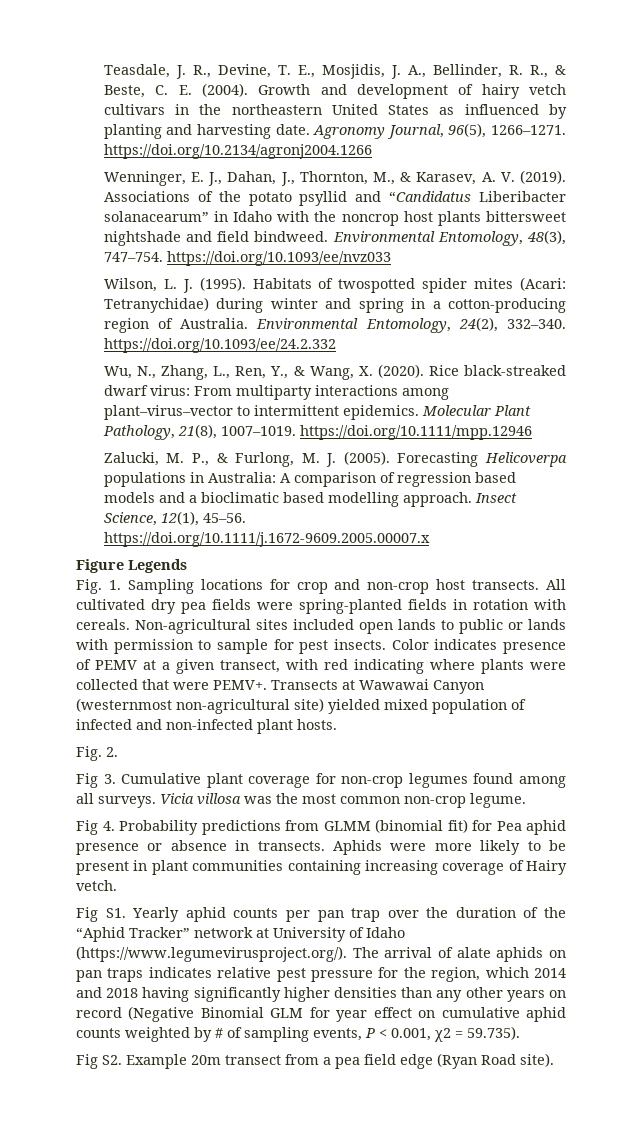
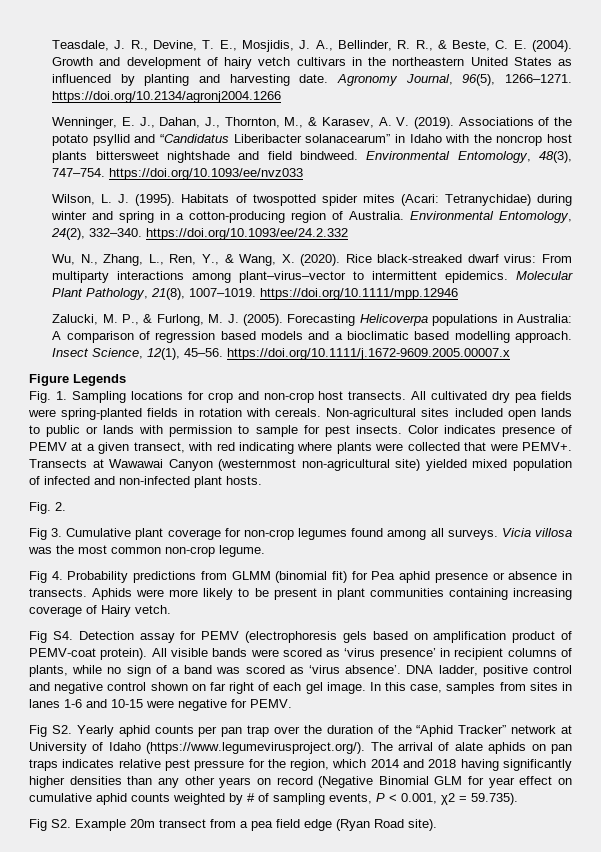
- Fig S1. Yearly aphid counts per pan trap over the duration of the “Aphid Tracker” network at University of Idaho (https://www.legumevirusproject.org/). The arrival of alate aphids on pan traps indicates relative pest pressure for the region, which 2014 and 2018 having significantly higher densities than any other years on record (Negative Binomial GLM for year effect on cumulative aphid counts weighted by # of sampling events, P < 0.001, χ2 = 59.735).
+ Fig S4. Detection assay for PEMV (electrophoresis gels based on amplification product of PEMV-coat protein). All visible bands were scored as ‘virus presence’ in recipient columns of plants, while no sign of a band was scored as ‘virus absence’. DNA ladder, positive control and negative control shown on far right of each gel image. In this case, samples from sites in lanes 1-6 and 10-15 were negative for PEMV.
+ Fig S2. Yearly aphid counts per pan trap over the duration of the “Aphid Tracker” network at University of Idaho (https://www.legumevirusproject.org/). The arrival of alate aphids on pan traps indicates relative pest pressure for the region, which 2014 and 2018 having significantly higher densities than any other years on record (Negative Binomial GLM for year effect on cumulative aphid counts weighted by # of sampling events, P < 0.001, χ2 = 59.735).

